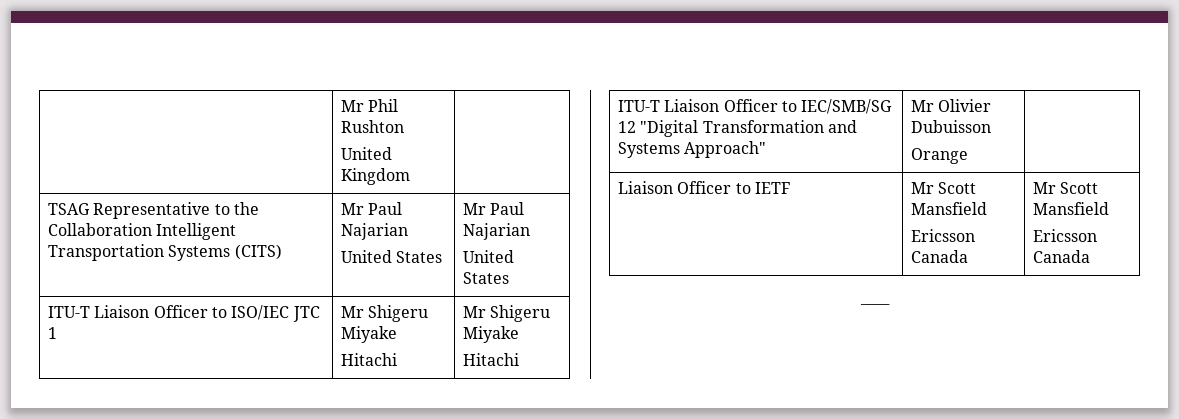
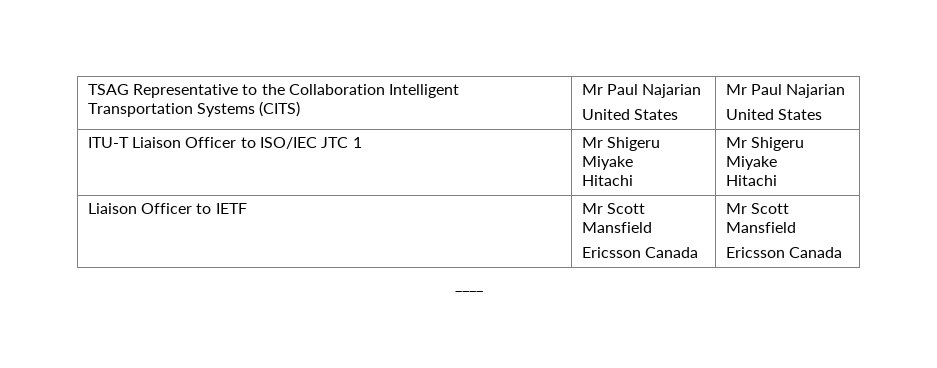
- | Mr Phil Rushton
- United Kingdom |
- ITU-T Liaison Officer to IEC/SMB/SG 12 "Digital Transformation and Systems Approach" | Mr Olivier Dubuisson
- Orange |

